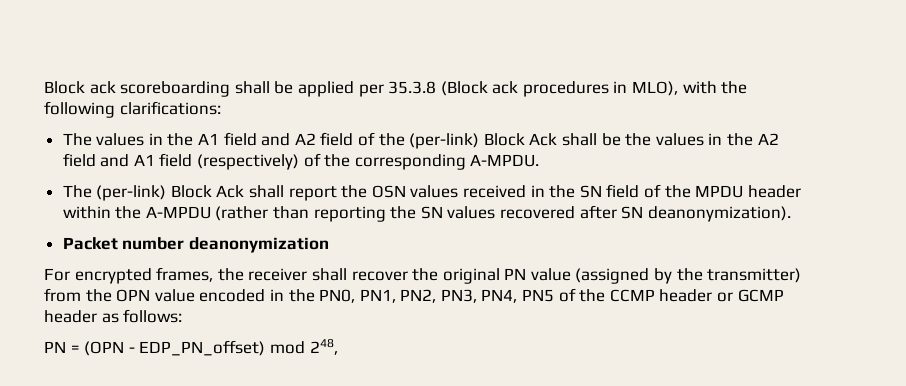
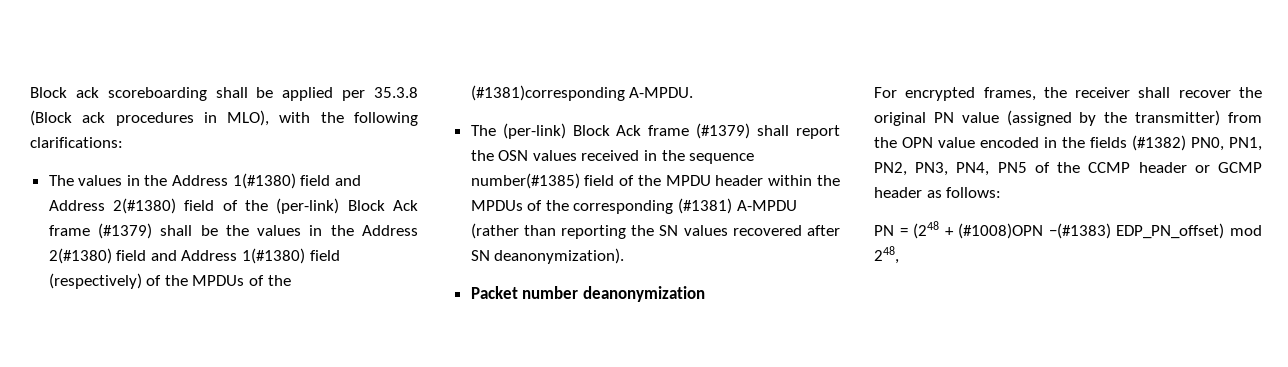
- The values in the A1 field and A2 field of the (per-link) Block Ack shall be the values in the A2 field and A1 field (respectively) of the corresponding A-MPDU.
+ The values in the Address 1(#1380) field and Address 2(#1380) field of the (per-link) Block Ack frame (#1379) shall be the values in the Address 2(#1380) field and Address 1(#1380) field (respectively) of the MPDUs of the (#1381)corresponding A-MPDU.
- The (per-link) Block Ack shall report the OSN values received in the SN field of the MPDU header within the A-MPDU (rather than reporting the SN values recovered after SN deanonymization).
+ The (per-link) Block Ack frame (#1379) shall report the OSN values received in the sequence number(#1385) field of the MPDU header within the MPDUs of the corresponding (#1381) A-MPDU (rather than reporting the SN values recovered after SN deanonymization).
- For encrypted frames, the receiver shall recover the original PN value (assigned by the transmitter) from the OPN value encoded in the PN0, PN1, PN2, PN3, PN4, PN5 of the CCMP header or GCMP header as follows:
+ For encrypted frames, the receiver shall recover the original PN value (assigned by the transmitter) from the OPN value encoded in the fields (#1382) PN0, PN1, PN2, PN3, PN4, PN5 of the CCMP header or GCMP header as follows:
- PN = (OPN - EDP_PN_offset) mod 248,
+ PN = (248 + (#1008)OPN −(#1383) EDP_PN_offset) mod 248,

